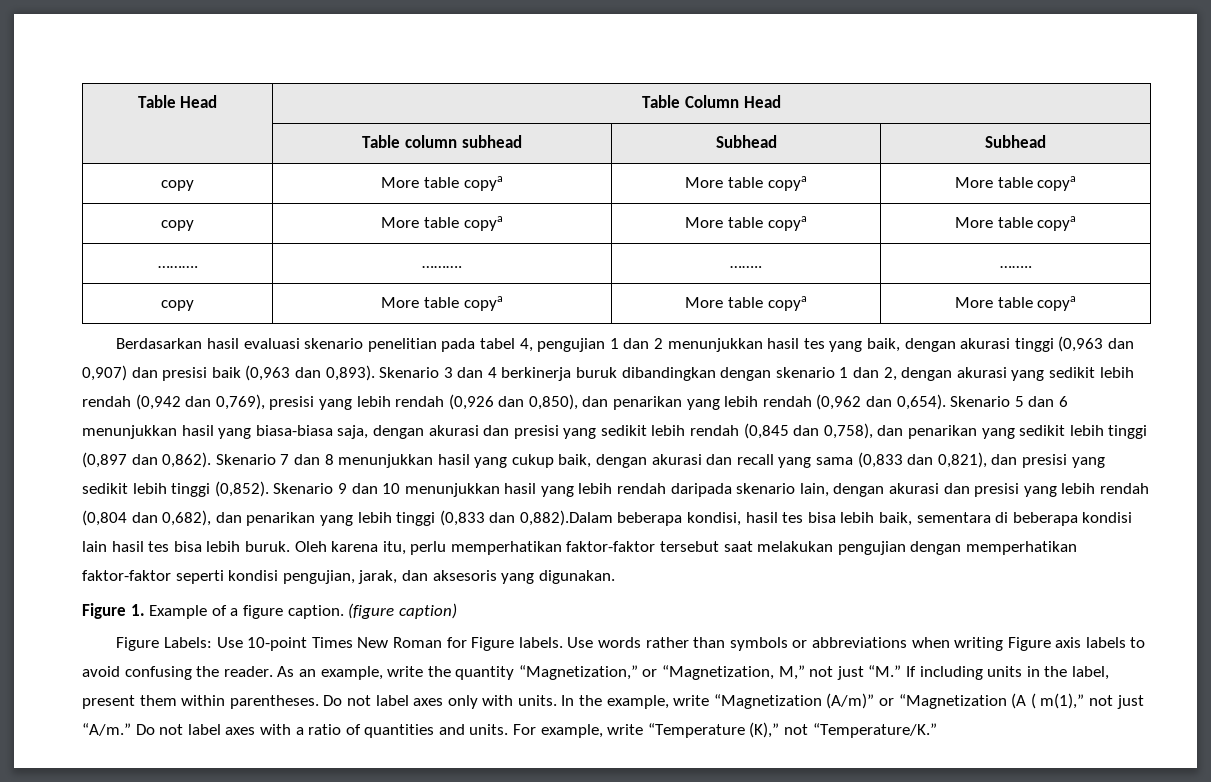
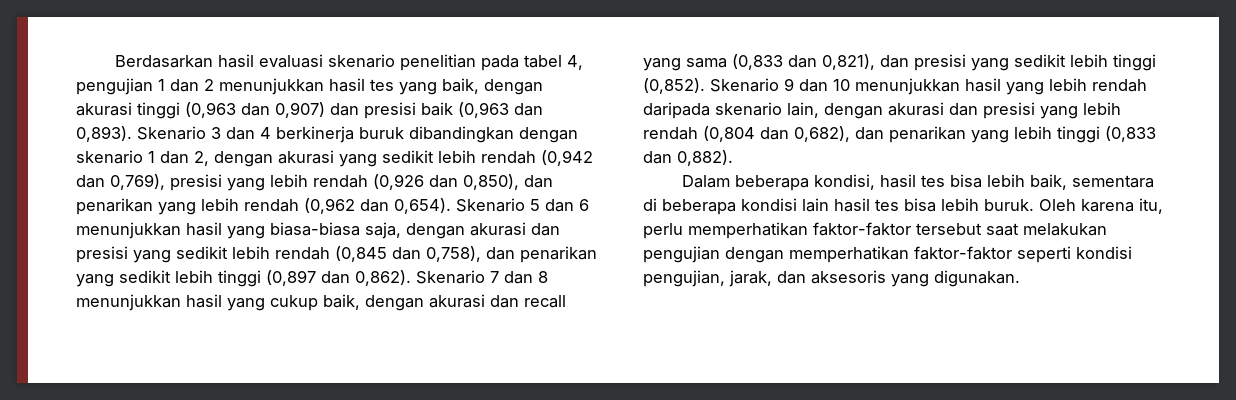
- Table Head | Table Column Head
- | Table column subhead | Subhead | Subhead
- copy | More table copya | More table copya | More table copya
- copy | More table copya | More table copya | More table copya
- ………. | ………. | …….. | ……..
- copy | More table copya | More table copya | More table copya
- Skenario 9 dan 10 menunjukkan hasil yang lebih rendah daripada skenario lain, dengan akurasi dan presisi yang lebih rendah (0,804 dan 0,682), dan penarikan yang lebih tinggi (0,833 dan 0,882).Dalam beberapa kondisi, hasil tes bisa lebih baik, sementara di beberapa kondisi lain hasil tes bisa lebih buruk.
+ Skenario 9 dan 10 menunjukkan hasil yang lebih rendah daripada skenario lain, dengan akurasi dan presisi yang lebih rendah (0,804 dan 0,682), dan penarikan yang lebih tinggi (0,833 dan 0,882).
+ Dalam beberapa kondisi, hasil tes bisa lebih baik, sementara di beberapa kondisi lain hasil tes bisa lebih buruk.
- Figure 1. Example of a figure caption. (figure caption)
- Figure Labels: Use 10-point Times New Roman for Figure labels. Use words rather than symbols or abbreviations when writing Figure axis labels to avoid confusing the reader. As an example, write the quantity “Magnetization,” or “Magnetization, M,” not just “M.” If including units in the label, present them within parentheses. Do not label axes only with units. In the example, write “Magnetization (A/m)” or “Magnetization (A ( m(1),” not just “A/m.” Do not label axes with a ratio of quantities and units. For example, write “Temperature (K),” not “Temperature/K.”

